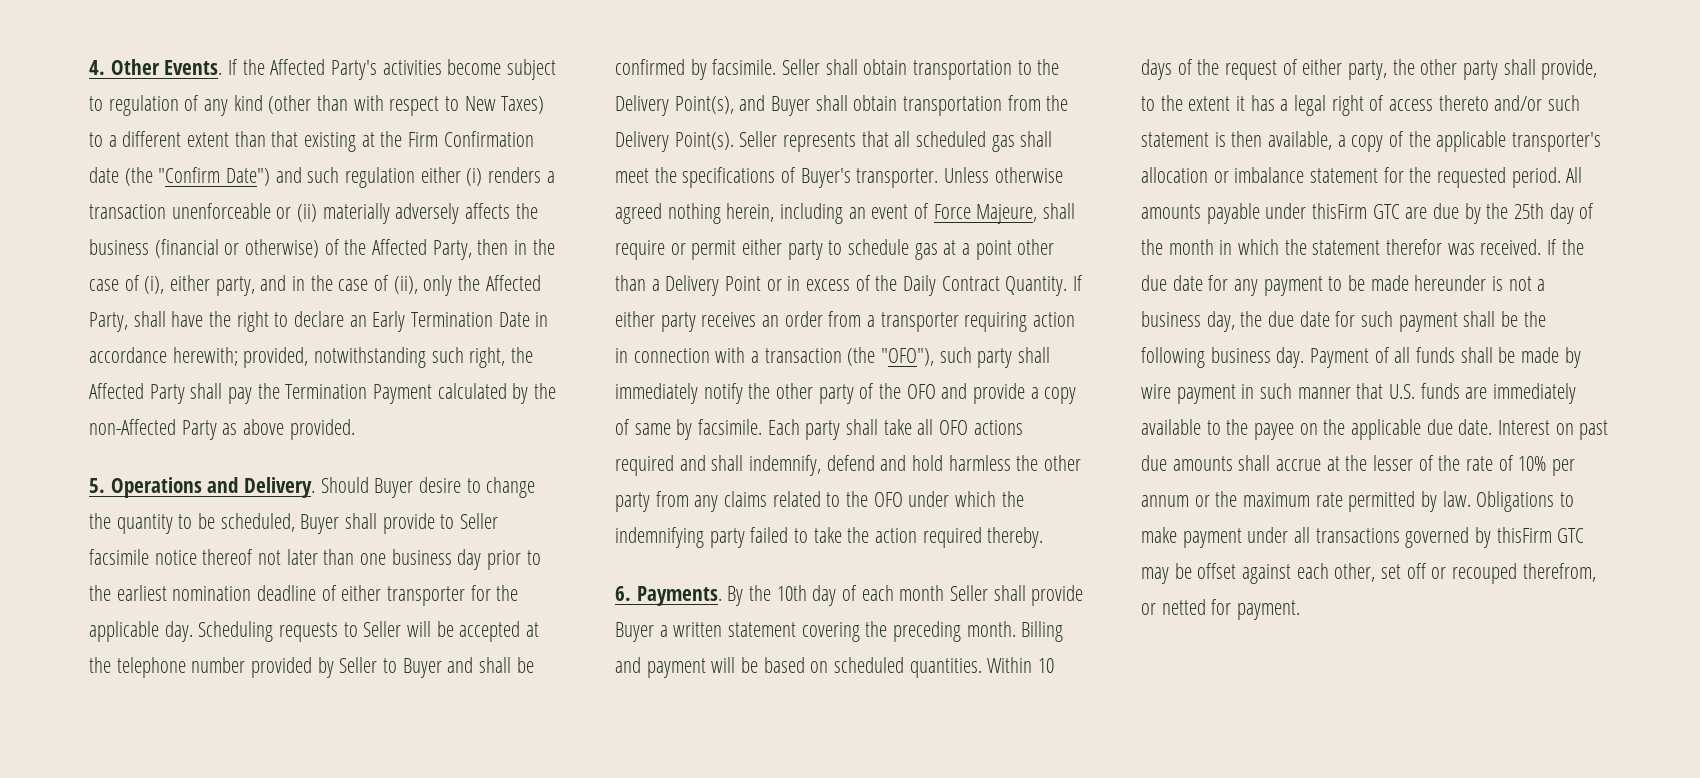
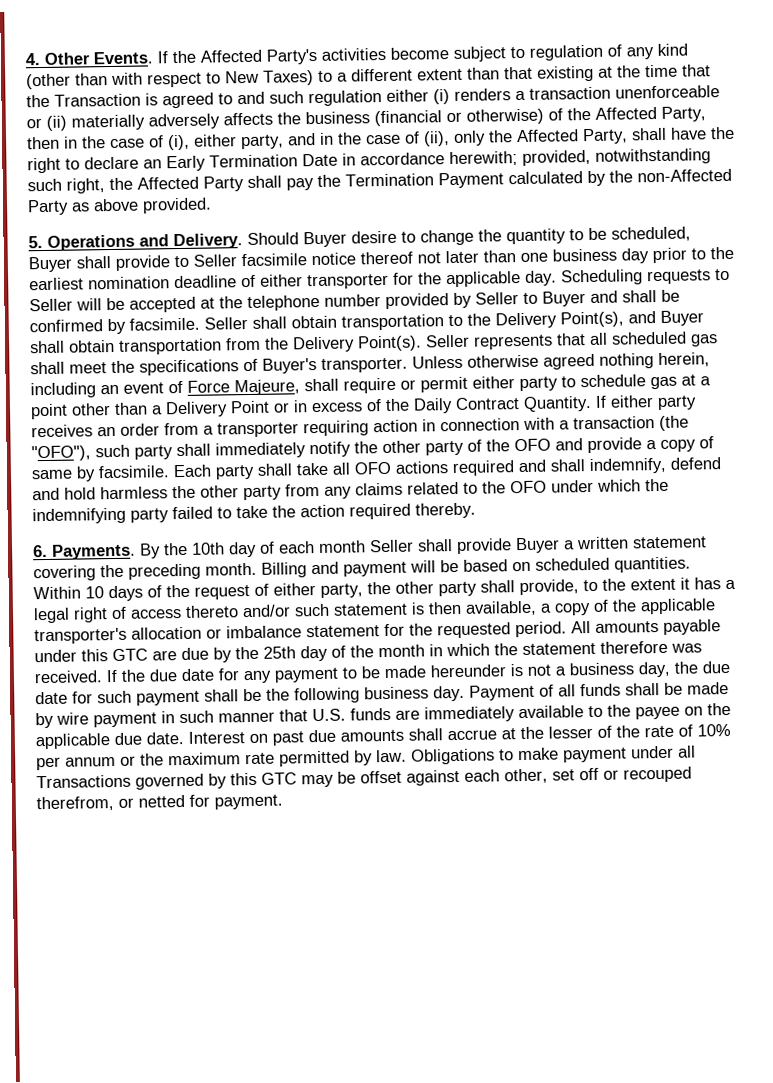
- If the Affected Party's activities become subject to regulation of any kind (other than with respect to New Taxes) to a different extent than that existing at the Firm Confirmation date (the "Confirm Date") and such regulation either (i) renders a transaction unenforceable or (ii) materially adversely affects the business (financial or otherwise) of the Affected Party, then in the case of (i), either party, and in the case of (ii), only the Affected Party, shall have the right to declare an Early Termination Date in accordance herewith;
+ If the Affected Party's activities become subject to regulation of any kind (other than with respect to New Taxes) to a different extent than that existing at the time that the Transaction is agreed to and such regulation either (i) renders a transaction unenforceable or (ii) materially adversely affects the business (financial or otherwise) of the Affected Party, then in the case of (i), either party, and in the case of (ii), only the Affected Party, shall have the right to declare an Early Termination Date in accordance herewith;
- All amounts payable under thisFirm GTC are due by the 25th day of the month in which the statement therefor was received.
+ All amounts payable under this GTC are due by the 25th day of the month in which the statement therefore was received.
- Obligations to make payment under all transactions governed by thisFirm GTC may be offset against each other, set off or recouped therefrom, or netted for payment.
+ Obligations to make payment under all Transactions governed by this GTC may be offset against each other, set off or recouped therefrom, or netted for payment.

